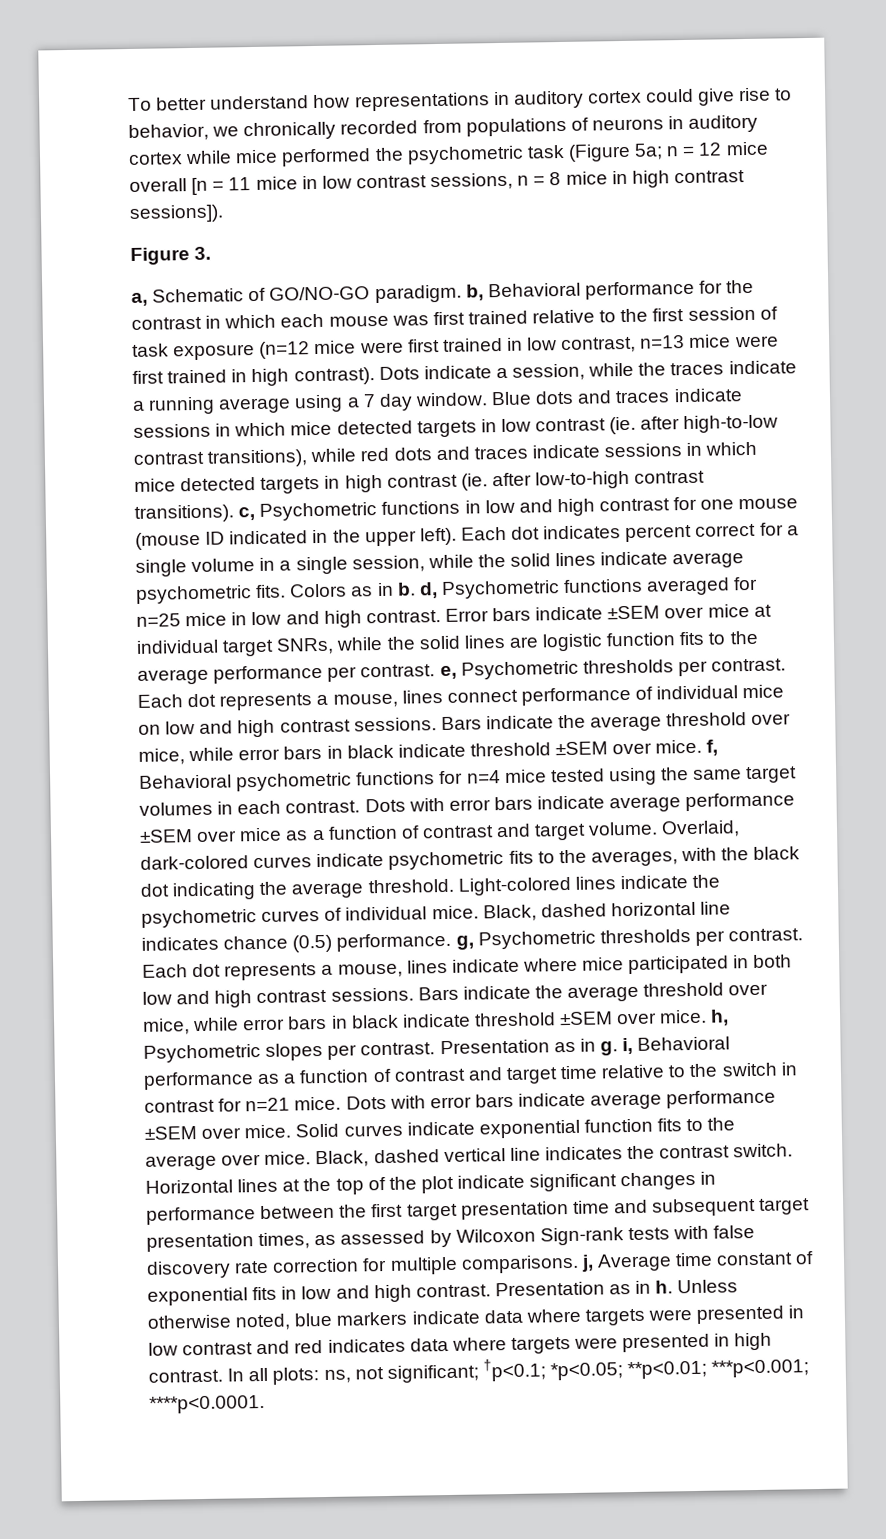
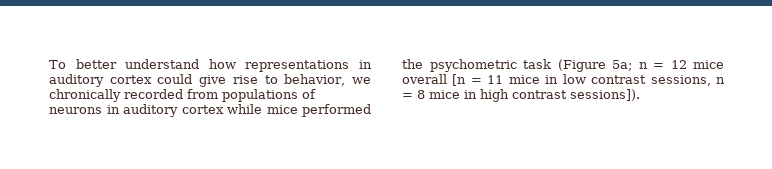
- Figure 3.
- a, Schematic of GO/NO-GO paradigm. b, Behavioral performance for the contrast in which each mouse was first trained relative to the first session of task exposure (n=12 mice were first trained in low contrast, n=13 mice were first trained in high contrast). Dots indicate a session, while the traces indicate a running average using a 7 day window. Blue dots and traces indicate sessions in which mice detected targets in low contrast (ie. after high-to-low contrast transitions), while red dots and traces indicate sessions in which mice detected targets in high contrast (ie. after low-to-high contrast transitions). c, Psychometric functions in low and high contrast for one mouse (mouse ID indicated in the upper left). Each dot indicates percent correct for a single volume in a single session, while the solid lines indicate average psychometric fits. Colors as in b. d, Psychometric functions averaged for n=25 mice in low and high contrast. Error bars indicate ±SEM over mice at individual target SNRs, while the solid lines are logistic function fits to the average performance per contrast. e, Psychometric thresholds per contrast. Each dot represents a mouse, lines connect performance of individual mice on low and high contrast sessions. Bars indicate the average threshold over mice, while error bars in black indicate threshold ±SEM over mice. f, Behavioral psychometric functions for n=4 mice tested using the same target volumes in each contrast. Dots with error bars indicate average performance ±SEM over mice as a function of contrast and target volume. Overlaid, dark-colored curves indicate psychometric fits to the averages, with the black dot indicating the average threshold. Light-colored lines indicate the psychometric curves of individual mice. Black, dashed horizontal line indicates chance (0.5) performance. g, Psychometric thresholds per contrast. Each dot represents a mouse, lines indicate where mice participated in both low and high contrast sessions. Bars indicate the average threshold over mice, while error bars in black indicate threshold ±SEM over mice. h, Psychometric slopes per contrast. Presentation as in g. i, Behavioral performance as a function of contrast and target time relative to the switch in contrast for n=21 mice. Dots with error bars indicate average performance ±SEM over mice. Solid curves indicate exponential function fits to the average over mice. Black, dashed vertical line indicates the contrast switch. Horizontal lines at the top of the plot indicate significant changes in performance between the first target presentation time and subsequent target presentation times, as assessed by Wilcoxon Sign-rank tests with false discovery rate correction for multiple comparisons. j, Average time constant of exponential fits in low and high contrast. Presentation as in h. Unless otherwise noted, blue markers indicate data where targets were presented in low contrast and red indicates data where targets were presented in high contrast. In all plots: ns, not significant; †p<0.1; *p<0.05; **p<0.01; ***p<0.001; ****p<0.0001.

